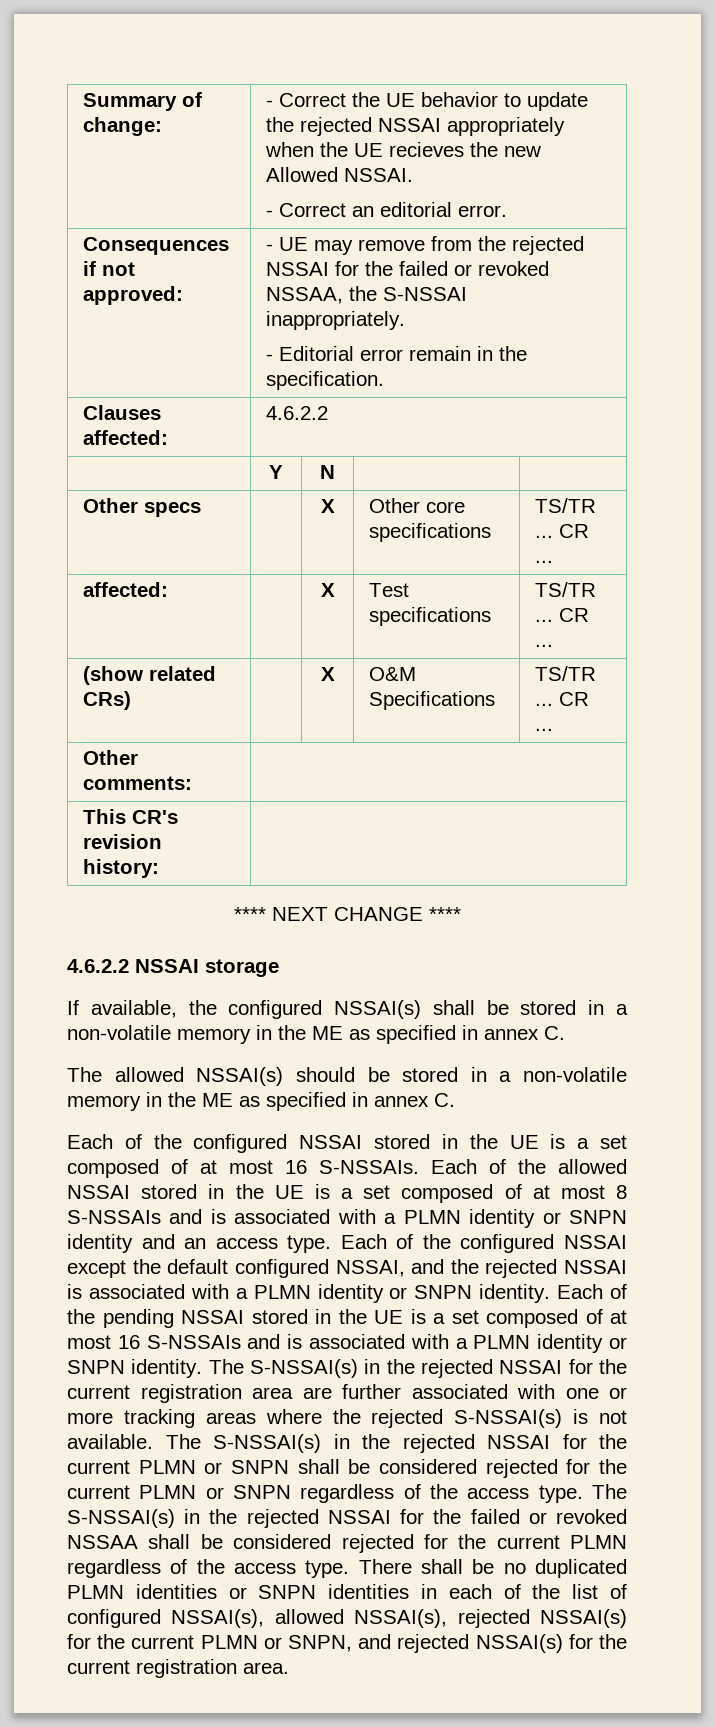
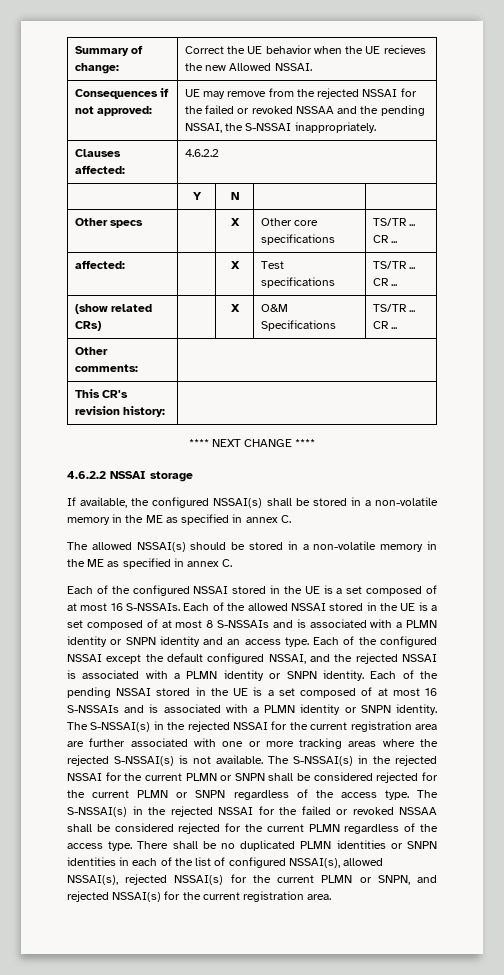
- Summary of change: | - Correct the UE behavior to update the rejected NSSAI appropriately when the UE recieves the new Allowed NSSAI.
- - Correct an editorial error.
+ Summary of change: | Correct the UE behavior when the UE recieves the new Allowed NSSAI.
- Consequences if not approved: | - UE may remove from the rejected NSSAI for the failed or revoked NSSAA, the S-NSSAI inappropriately.
- - Editorial error remain in the specification.
+ Consequences if not approved: | UE may remove from the rejected NSSAI for the failed or revoked NSSAA and the pending NSSAI, the S-NSSAI inappropriately.

